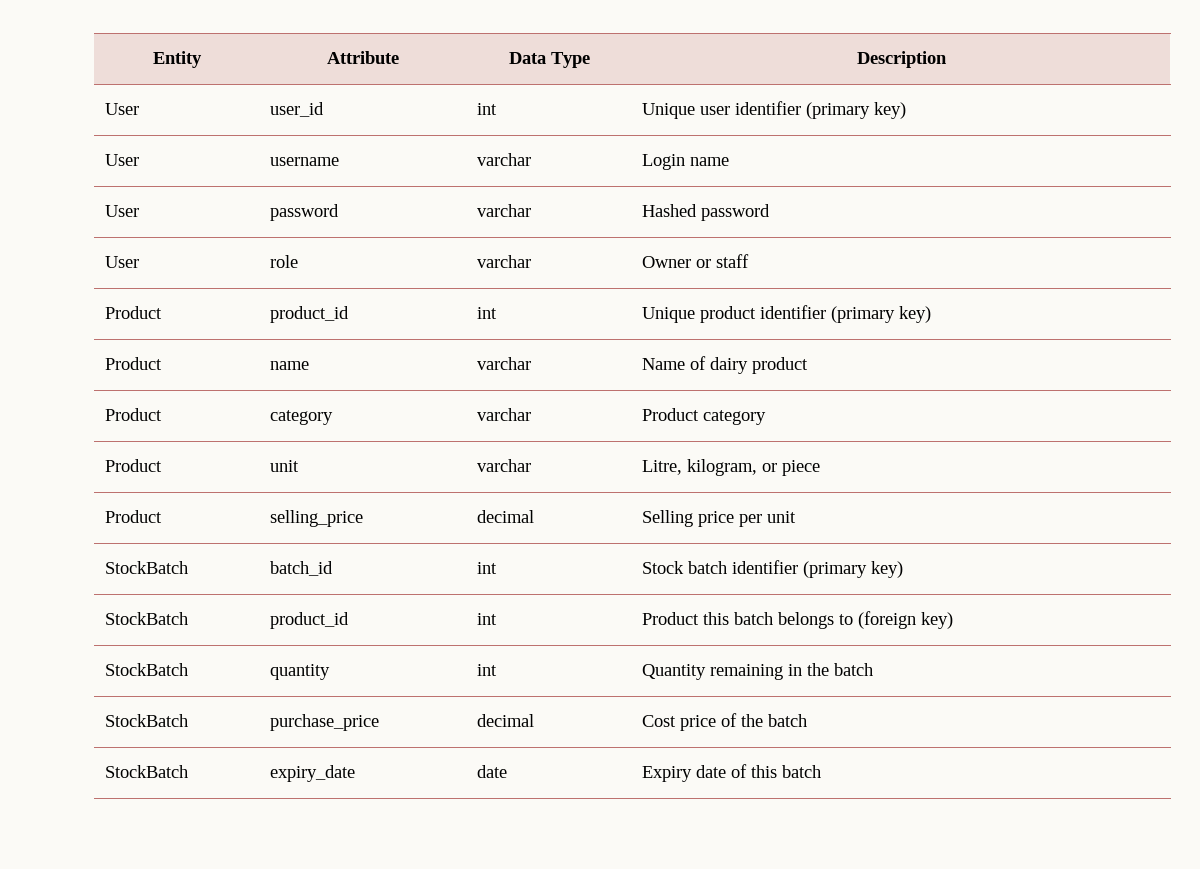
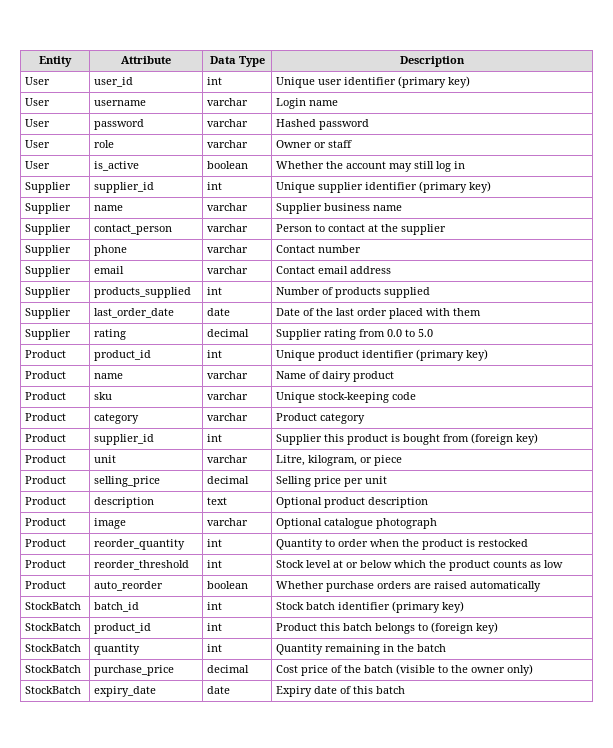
+ User | is_active | boolean | Whether the account may still log in
+ Supplier | supplier_id | int | Unique supplier identifier (primary key)
+ Supplier | name | varchar | Supplier business name
+ Supplier | contact_person | varchar | Person to contact at the supplier
+ Supplier | phone | varchar | Contact number
+ Supplier | email | varchar | Contact email address
+ Supplier | products_supplied | int | Number of products supplied
+ Supplier | last_order_date | date | Date of the last order placed with them
+ Supplier | rating | decimal | Supplier rating from 0.0 to 5.0
+ Product | sku | varchar | Unique stock-keeping code
+ Product | supplier_id | int | Supplier this product is bought from (foreign key)
+ Product | description | text | Optional product description
+ Product | image | varchar | Optional catalogue photograph
+ Product | reorder_quantity | int | Quantity to order when the product is restocked
+ Product | reorder_threshold | int | Stock level at or below which the product counts as low
+ Product | auto_reorder | boolean | Whether purchase orders are raised automatically
- StockBatch | purchase_price | decimal | Cost price of the batch
+ StockBatch | purchase_price | decimal | Cost price of the batch (visible to the owner only)

